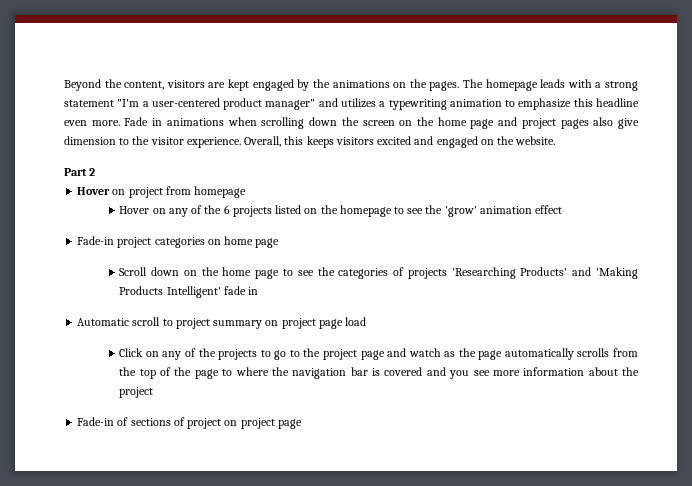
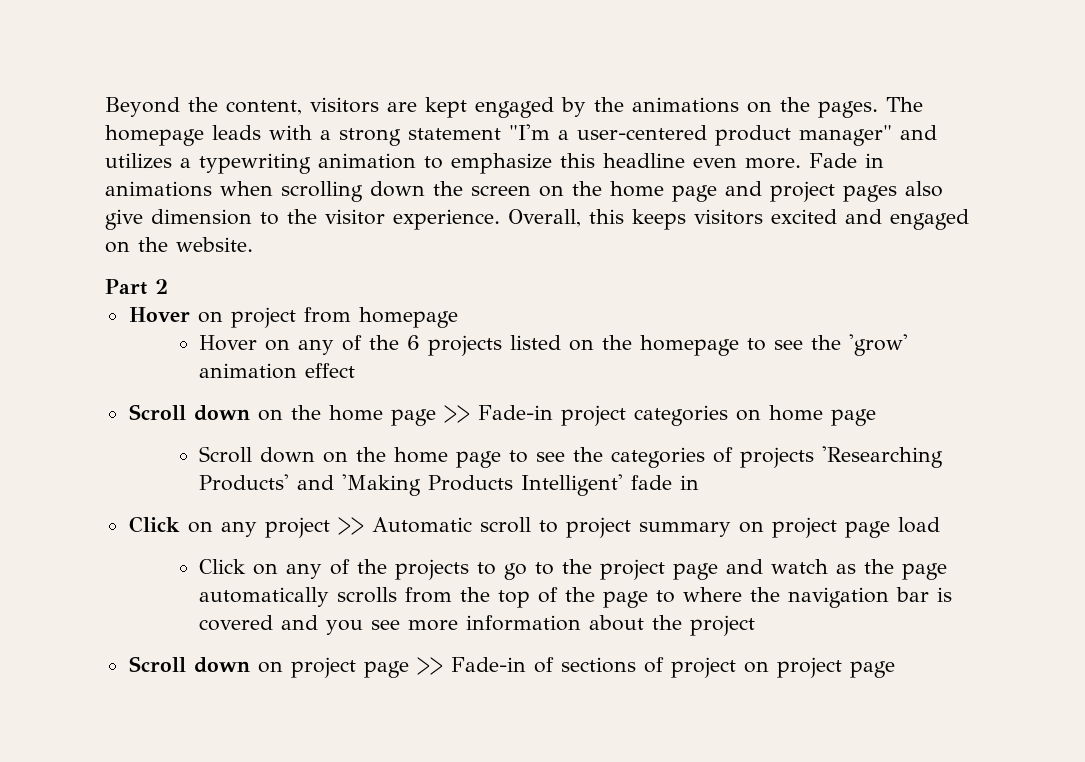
- Fade-in project categories on home page
+ Scroll down on the home page >> Fade-in project categories on home page
- Automatic scroll to project summary on project page load
+ Click on any project >> Automatic scroll to project summary on project page load
- Fade-in of sections of project on project page
+ Scroll down on project page >> Fade-in of sections of project on project page

